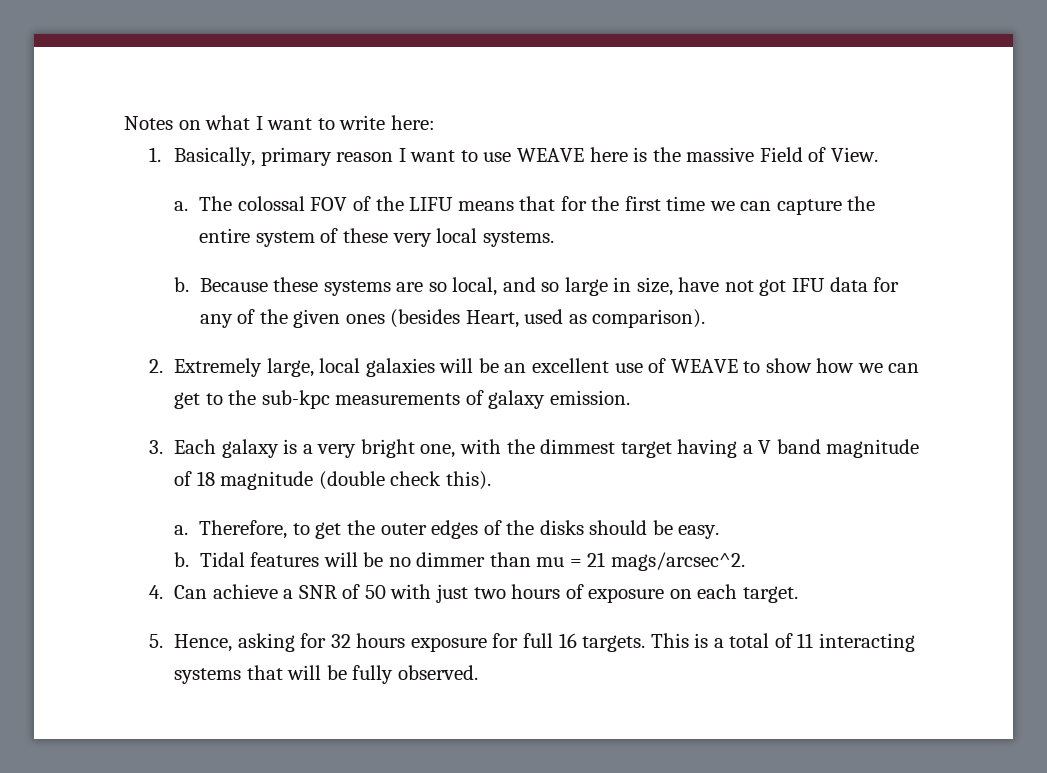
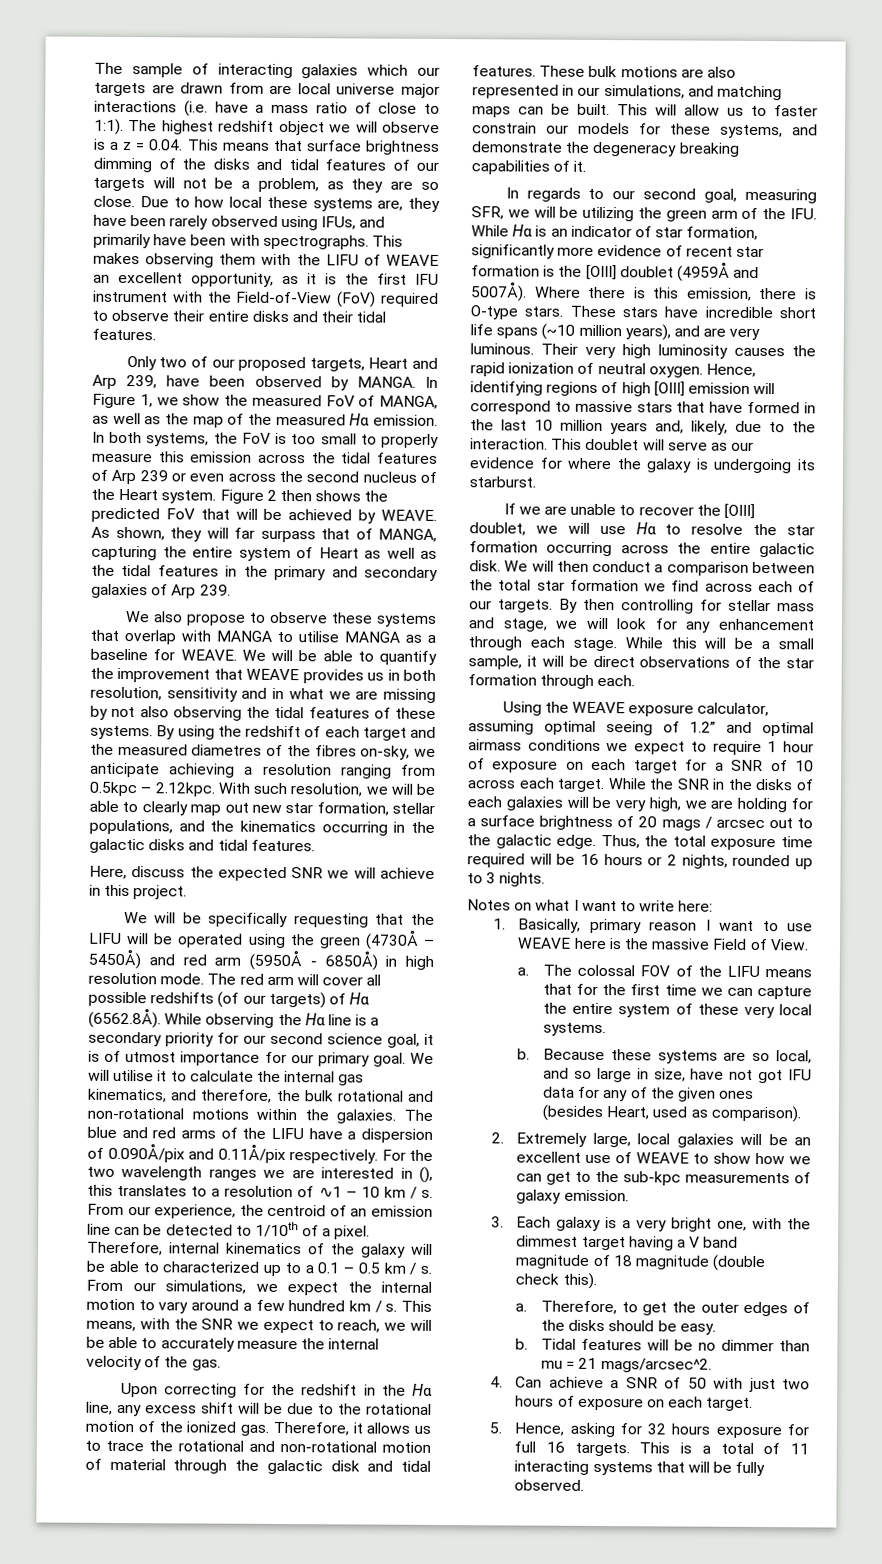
+ The sample of interacting galaxies which our targets are drawn from are local universe major interactions (i.e. have a mass ratio of close to 1:1). The highest redshift object we will observe is a z = 0.04. This means that surface brightness dimming of the disks and tidal features of our targets will not be a problem, as they are so close. Due to how local these systems are, they have been rarely observed using IFUs, and primarily have been with spectrographs. This makes observing them with the LIFU of WEAVE an excellent opportunity, as it is the first IFU instrument with the Field-of-View (FoV) required to observe their entire disks and their tidal features.
+ Only two of our proposed targets, Heart and Arp 239, have been observed by MANGA. In Figure 1, we show the measured FoV of MANGA, as well as the map of the measured Hα emission. In both systems, the FoV is too small to properly measure this emission across the tidal features of Arp 239 or even across the second nucleus of the Heart system. Figure 2 then shows the predicted FoV that will be achieved by WEAVE. As shown, they will far surpass that of MANGA, capturing the entire system of Heart as well as the tidal features in the primary and secondary galaxies of Arp 239.
+ We also propose to observe these systems that overlap with MANGA to utilise MANGA as a baseline for WEAVE. We will be able to quantify the improvement that WEAVE provides us in both resolution, sensitivity and in what we are missing by not also observing the tidal features of these systems. By using the redshift of each target and the measured diametres of the fibres on-sky, we anticipate achieving a resolution ranging from 0.5kpc – 2.12kpc. With such resolution, we will be able to clearly map out new star formation, stellar populations, and the kinematics occurring in the galactic disks and tidal features.
+ Here, discuss the expected SNR we will achieve in this project.
+ We will be specifically requesting that the LIFU will be operated using the green (4730Å – 5450Å) and red arm (5950Å - 6850Å) in high resolution mode. The red arm will cover all possible redshifts (of our targets) of Hα (6562.8Å). While observing the Hα line is a secondary priority for our second science goal, it is of utmost importance for our primary goal. We will utilise it to calculate the internal gas kinematics, and therefore, the bulk rotational and non-rotational motions within the galaxies. The blue and red arms of the LIFU have a dispersion of 0.090Å/pix and 0.11Å/pix respectively. For the two wavelength ranges we are interested in (), this translates to a resolution of ∿1 – 10 km / s. From our experience, the centroid of an emission line can be detected to 1/10th of a pixel. Therefore, internal kinematics of the galaxy will be able to characterized up to a 0.1 – 0.5 km / s. From our simulations, we expect the internal motion to vary around a few hundred km / s. This means, with the SNR we expect to reach, we will be able to accurately measure the internal velocity of the gas.
+ Upon correcting for the redshift in the Hα line, any excess shift will be due to the rotational motion of the ionized gas. Therefore, it allows us to trace the rotational and non-rotational motion of material through the galactic disk and tidal features. These bulk motions are also represented in our simulations, and matching maps can be built. This will allow us to faster constrain our models for these systems, and demonstrate the degeneracy breaking capabilities of it.
+ In regards to our second goal, measuring SFR, we will be utilizing the green arm of the IFU. While Hα is an indicator of star formation, significantly more evidence of recent star formation is the [OIII] doublet (4959Å and 5007Å). Where there is this emission, there is O-type stars. These stars have incredible short life spans (~10 million years), and are very luminous. Their very high luminosity causes the rapid ionization of neutral oxygen. Hence, identifying regions of high [OIII] emission will correspond to massive stars that have formed in the last 10 million years and, likely, due to the interaction. This doublet will serve as our evidence for where the galaxy is undergoing its starburst.
+ If we are unable to recover the [OIII] doublet, we will use Hα to resolve the star formation occurring across the entire galactic disk. We will then conduct a comparison between the total star formation we find across each of our targets. By then controlling for stellar mass and stage, we will look for any enhancement through each stage. While this will be a small sample, it will be direct observations of the star formation through each.
+ Using the WEAVE exposure calculator, assuming optimal seeing of 1.2” and optimal airmass conditions we expect to require 1 hour of exposure on each target for a SNR of 10 across each target. While the SNR in the disks of each galaxies will be very high, we are holding for a surface brightness of 20 mags / arcsec out to the galactic edge. Thus, the total exposure time required will be 16 hours or 2 nights, rounded up to 3 nights.

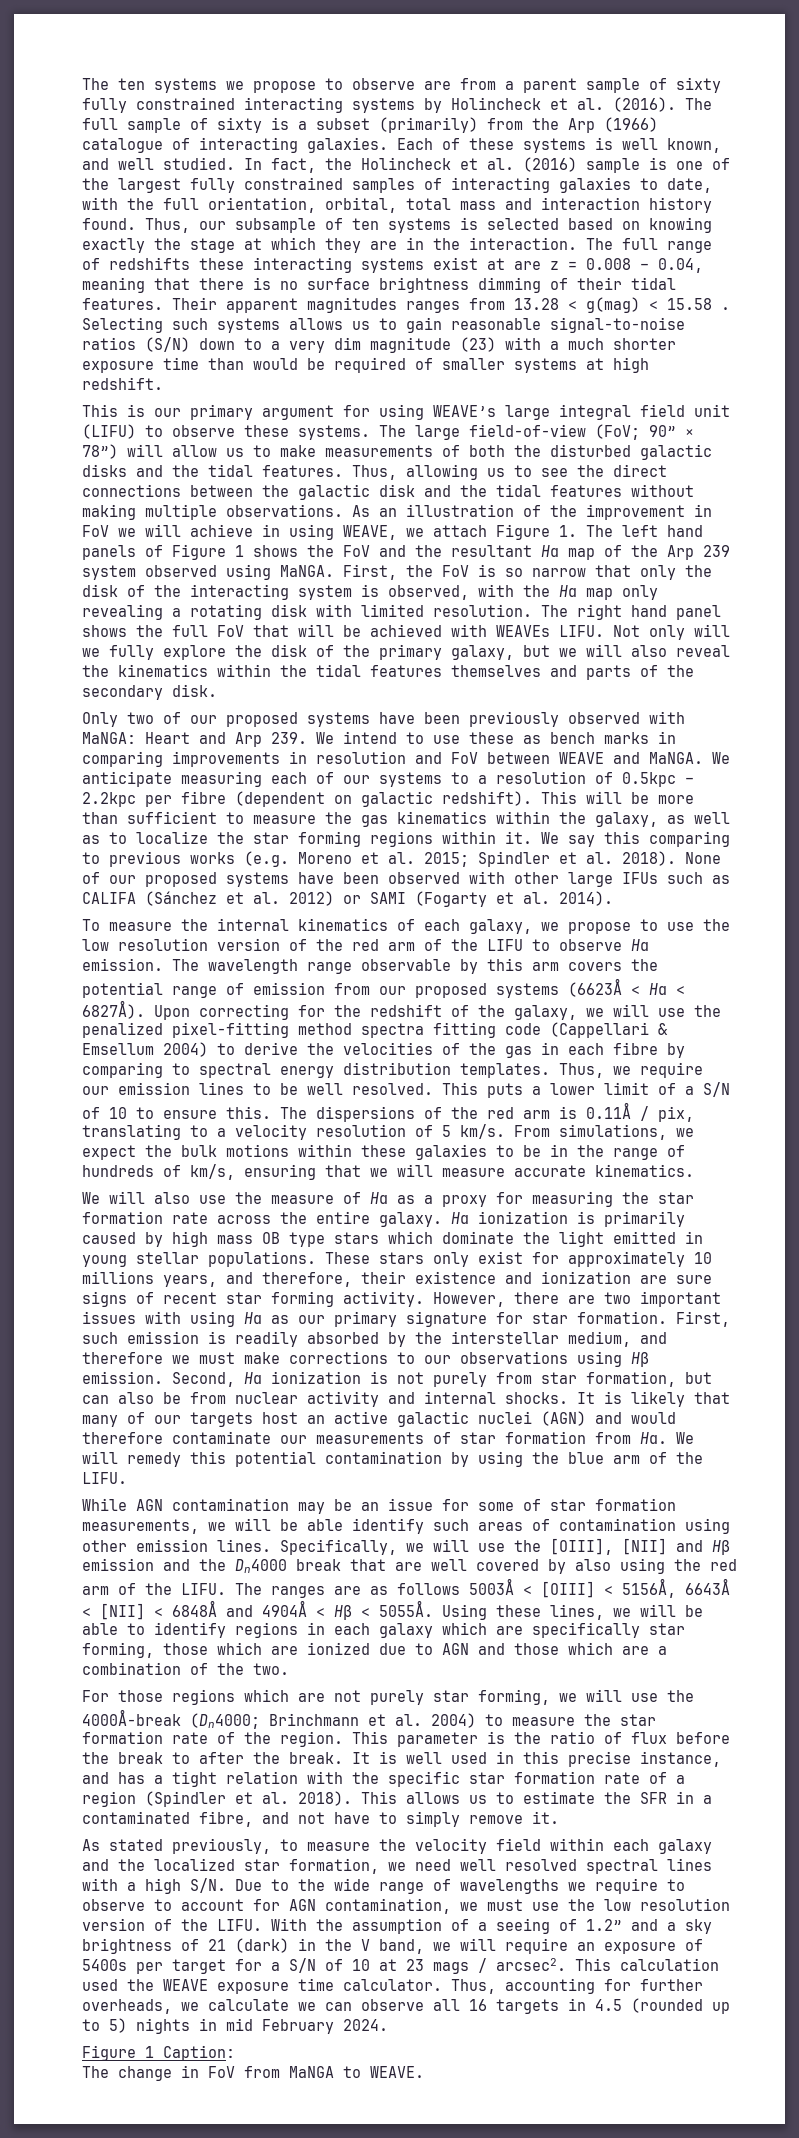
- The sample of interacting galaxies which our targets are drawn from are local universe major interactions (i.e. have a mass ratio of close to 1:1). The highest redshift object we will observe is a z = 0.04. This means that surface brightness dimming of the disks and tidal features of our targets will not be a problem, as they are so close. Due to how local these systems are, they have been rarely observed using IFUs, and primarily have been with spectrographs. This makes observing them with the LIFU of WEAVE an excellent opportunity, as it is the first IFU instrument with the Field-of-View (FoV) required to observe their entire disks and their tidal features.
+ The ten systems we propose to observe are from a parent sample of sixty fully constrained interacting systems by Holincheck et al. (2016). The full sample of sixty is a subset (primarily) from the Arp (1966) catalogue of interacting galaxies. Each of these systems is well known, and well studied. In fact, the Holincheck et al. (2016) sample is one of the largest fully constrained samples of interacting galaxies to date, with the full orientation, orbital, total mass and interaction history found. Thus, our subsample of ten systems is selected based on knowing exactly the stage at which they are in the interaction. The full range of redshifts these interacting systems exist at are z = 0.008 – 0.04, meaning that there is no surface brightness dimming of their tidal features. Their apparent magnitudes ranges from 13.28 < g(mag) < 15.58 . Selecting such systems allows us to gain reasonable signal-to-noise ratios (S/N) down to a very dim magnitude (23) with a much shorter exposure time than would be required of smaller systems at high redshift.
+ This is our primary argument for using WEAVE’s large integral field unit (LIFU) to observe these systems. The large field-of-view (FoV; 90” × 78”) will allow us to make measurements of both the disturbed galactic disks and the tidal features. Thus, allowing us to see the direct connections between the galactic disk and the tidal features without making multiple observations. As an illustration of the improvement in FoV we will achieve in using WEAVE, we attach Figure 1. The left hand panels of Figure 1 shows the FoV and the resultant Hα map of the Arp 239 system observed using MaNGA. First, the FoV is so narrow that only the disk of the interacting system is observed, with the Hα map only revealing a rotating disk with limited resolution. The right hand panel shows the full FoV that will be achieved with WEAVEs LIFU. Not only will we fully explore the disk of the primary galaxy, but we will also reveal the kinematics within the tidal features themselves and parts of the secondary disk.
- Only two of our proposed targets, Heart and Arp 239, have been observed by MANGA. In Figure 1, we show the measured FoV of MANGA, as well as the map of the measured Hα emission. In both systems, the FoV is too small to properly measure this emission across the tidal features of Arp 239 or even across the second nucleus of the Heart system. Figure 2 then shows the predicted FoV that will be achieved by WEAVE. As shown, they will far surpass that of MANGA, capturing the entire system of Heart as well as the tidal features in the primary and secondary galaxies of Arp 239.
- We also propose to observe these systems that overlap with MANGA to utilise MANGA as a baseline for WEAVE. We will be able to quantify the improvement that WEAVE provides us in both resolution, sensitivity and in what we are missing by not also observing the tidal features of these systems. By using the redshift of each target and the measured diametres of the fibres on-sky, we anticipate achieving a resolution ranging from 0.5kpc – 2.12kpc. With such resolution, we will be able to clearly map out new star formation, stellar populations, and the kinematics occurring in the galactic disks and tidal features.
- Here, discuss the expected SNR we will achieve in this project.
- We will be specifically requesting that the LIFU will be operated using the green (4730Å – 5450Å) and red arm (5950Å - 6850Å) in high resolution mode. The red arm will cover all possible redshifts (of our targets) of Hα (6562.8Å). While observing the Hα line is a secondary priority for our second science goal, it is of utmost importance for our primary goal. We will utilise it to calculate the internal gas kinematics, and therefore, the bulk rotational and non-rotational motions within the galaxies. The blue and red arms of the LIFU have a dispersion of 0.090Å/pix and 0.11Å/pix respectively. For the two wavelength ranges we are interested in (), this translates to a resolution of ∿1 – 10 km / s. From our experience, the centroid of an emission line can be detected to 1/10th of a pixel. Therefore, internal kinematics of the galaxy will be able to characterized up to a 0.1 – 0.5 km / s. From our simulations, we expect the internal motion to vary around a few hundred km / s. This means, with the SNR we expect to reach, we will be able to accurately measure the internal velocity of the gas.
- Upon correcting for the redshift in the Hα line, any excess shift will be due to the rotational motion of the ionized gas. Therefore, it allows us to trace the rotational and non-rotational motion of material through the galactic disk and tidal features. These bulk motions are also represented in our simulations, and matching maps can be built. This will allow us to faster constrain our models for these systems, and demonstrate the degeneracy breaking capabilities of it.
- In regards to our second goal, measuring SFR, we will be utilizing the green arm of the IFU. While Hα is an indicator of star formation, significantly more evidence of recent star formation is the [OIII] doublet (4959Å and 5007Å). Where there is this emission, there is O-type stars. These stars have incredible short life spans (~10 million years), and are very luminous. Their very high luminosity causes the rapid ionization of neutral oxygen. Hence, identifying regions of high [OIII] emission will correspond to massive stars that have formed in the last 10 million years and, likely, due to the interaction. This doublet will serve as our evidence for where the galaxy is undergoing its starburst.
- If we are unable to recover the [OIII] doublet, we will use Hα to resolve the star formation occurring across the entire galactic disk. We will then conduct a comparison between the total star formation we find across each of our targets. By then controlling for stellar mass and stage, we will look for any enhancement through each stage. While this will be a small sample, it will be direct observations of the star formation through each.
- Using the WEAVE exposure calculator, assuming optimal seeing of 1.2” and optimal airmass conditions we expect to require 1 hour of exposure on each target for a SNR of 10 across each target. While the SNR in the disks of each galaxies will be very high, we are holding for a surface brightness of 20 mags / arcsec out to the galactic edge. Thus, the total exposure time required will be 16 hours or 2 nights, rounded up to 3 nights.
- Notes on what I want to write here:
- 1. Basically, primary reason I want to use WEAVE here is the massive Field of View.
- a. The colossal FOV of the LIFU means that for the first time we can capture the entire system of these very local systems.
- b. Because these systems are so local, and so large in size, have not got IFU data for any of the given ones (besides Heart, used as comparison).
- 2. Extremely large, local galaxies will be an excellent use of WEAVE to show how we can get to the sub-kpc measurements of galaxy emission.
- 3. Each galaxy is a very bright one, with the dimmest target having a V band magnitude of 18 magnitude (double check this).
- a. Therefore, to get the outer edges of the disks should be easy.
- b. Tidal features will be no dimmer than mu = 21 mags/arcsec^2.
- 4. Can achieve a SNR of 50 with just two hours of exposure on each target.
- 5. Hence, asking for 32 hours exposure for full 16 targets. This is a total of 11 interacting systems that will be fully observed.
+ Only two of our proposed systems have been previously observed with MaNGA: Heart and Arp 239. We intend to use these as bench marks in comparing improvements in resolution and FoV between WEAVE and MaNGA. We anticipate measuring each of our systems to a resolution of 0.5kpc – 2.2kpc per fibre (dependent on galactic redshift). This will be more than sufficient to measure the gas kinematics within the galaxy, as well as to localize the star forming regions within it. We say this comparing to previous works (e.g. Moreno et al. 2015; Spindler et al. 2018). None of our proposed systems have been observed with other large IFUs such as CALIFA (Sánchez et al. 2012) or SAMI (Fogarty et al. 2014).
+ To measure the internal kinematics of each galaxy, we propose to use the low resolution version of the red arm of the LIFU to observe Hα emission. The wavelength range observable by this arm covers the potential range of emission from our proposed systems (6623Å < Hα < 6827Å). Upon correcting for the redshift of the galaxy, we will use the penalized pixel-fitting method spectra fitting code (Cappellari & Emsellum 2004) to derive the velocities of the gas in each fibre by comparing to spectral energy distribution templates. Thus, we require our emission lines to be well resolved. This puts a lower limit of a S/N of 10 to ensure this. The dispersions of the red arm is 0.11Å / pix, translating to a velocity resolution of 5 km/s. From simulations, we expect the bulk motions within these galaxies to be in the range of hundreds of km/s, ensuring that we will measure accurate kinematics.
+ We will also use the measure of Hα as a proxy for measuring the star formation rate across the entire galaxy. Hα ionization is primarily caused by high mass OB type stars which dominate the light emitted in young stellar populations. These stars only exist for approximately 10 millions years, and therefore, their existence and ionization are sure signs of recent star forming activity. However, there are two important issues with using Hα as our primary signature for star formation. First, such emission is readily absorbed by the interstellar medium, and therefore we must make corrections to our observations using Hβ emission. Second, Hα ionization is not purely from star formation, but can also be from nuclear activity and internal shocks. It is likely that many of our targets host an active galactic nuclei (AGN) and would therefore contaminate our measurements of star formation from Hα. We will remedy this potential contamination by using the blue arm of the LIFU.
+ While AGN contamination may be an issue for some of star formation measurements, we will be able identify such areas of contamination using other emission lines. Specifically, we will use the [OIII], [NII] and Hβ emission and the Dn4000 break that are well covered by also using the red arm of the LIFU. The ranges are as follows 5003Å < [OIII] < 5156Å, 6643Å < [NII] < 6848Å and 4904Å < Hβ < 5055Å. Using these lines, we will be able to identify regions in each galaxy which are specifically star forming, those which are ionized due to AGN and those which are a combination of the two.
+ For those regions which are not purely star forming, we will use the 4000Å-break (Dn4000; Brinchmann et al. 2004) to measure the star formation rate of the region. This parameter is the ratio of flux before the break to after the break. It is well used in this precise instance, and has a tight relation with the specific star formation rate of a region (Spindler et al. 2018). This allows us to estimate the SFR in a contaminated fibre, and not have to simply remove it.
+ As stated previously, to measure the velocity field within each galaxy and the localized star formation, we need well resolved spectral lines with a high S/N. Due to the wide range of wavelengths we require to observe to account for AGN contamination, we must use the low resolution version of the LIFU. With the assumption of a seeing of 1.2” and a sky brightness of 21 (dark) in the V band, we will require an exposure of 5400s per target for a S/N of 10 at 23 mags / arcsec2. This calculation used the WEAVE exposure time calculator. Thus, accounting for further overheads, we calculate we can observe all 16 targets in 4.5 (rounded up to 5) nights in mid February 2024.
+ Figure 1 Caption:
+ The change in FoV from MaNGA to WEAVE.

